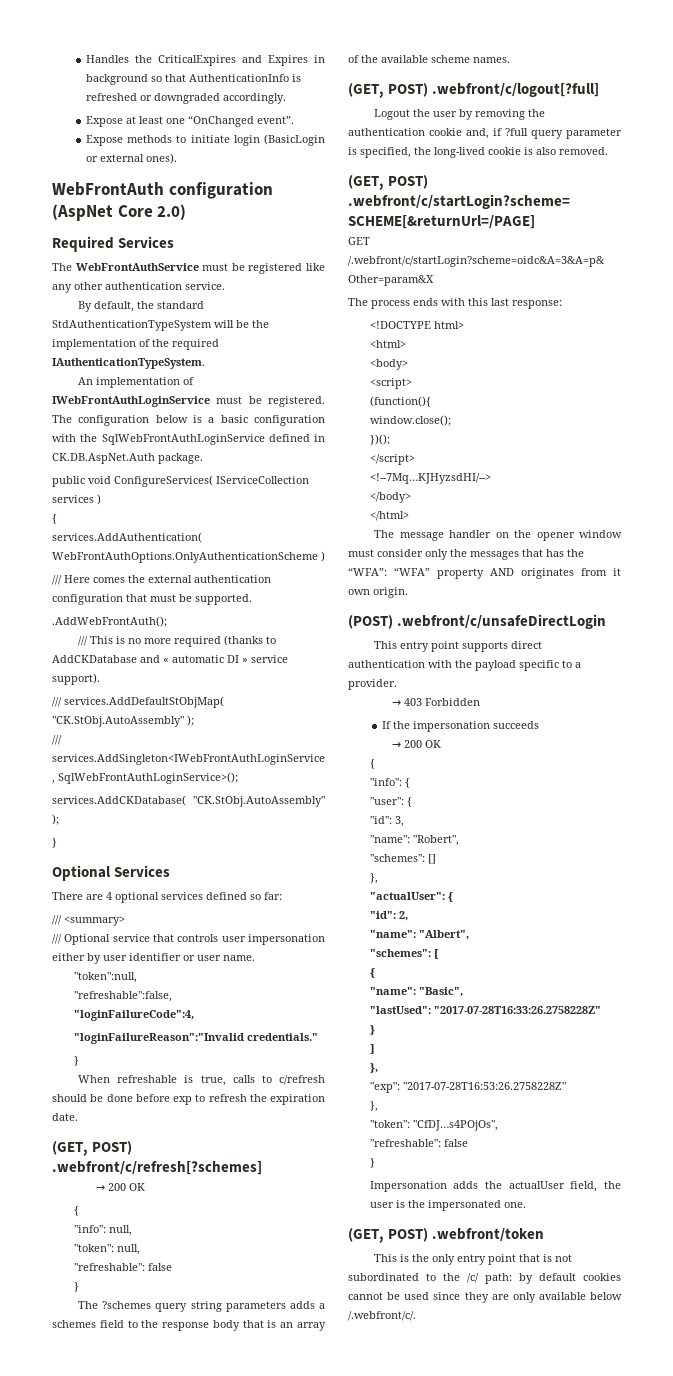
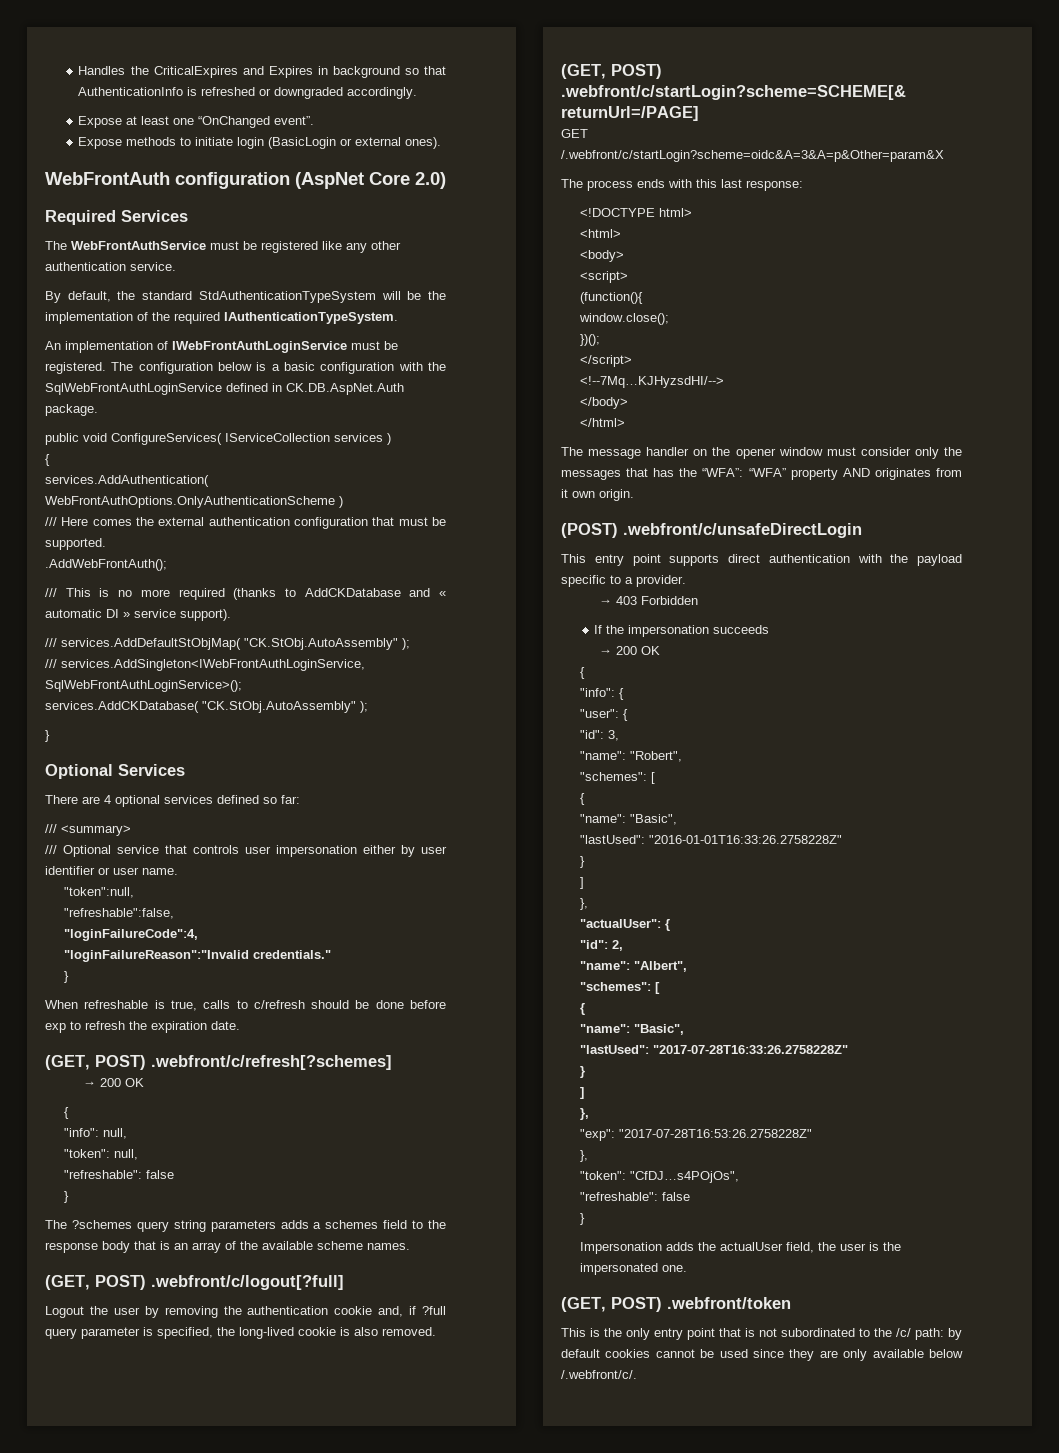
  "name": "Robert",
- "schemes": []
+ "schemes": [
+ {
+ "name": "Basic",
+ "lastUsed": "2016-01-01T16:33:26.2758228Z"
+ }
+ ]

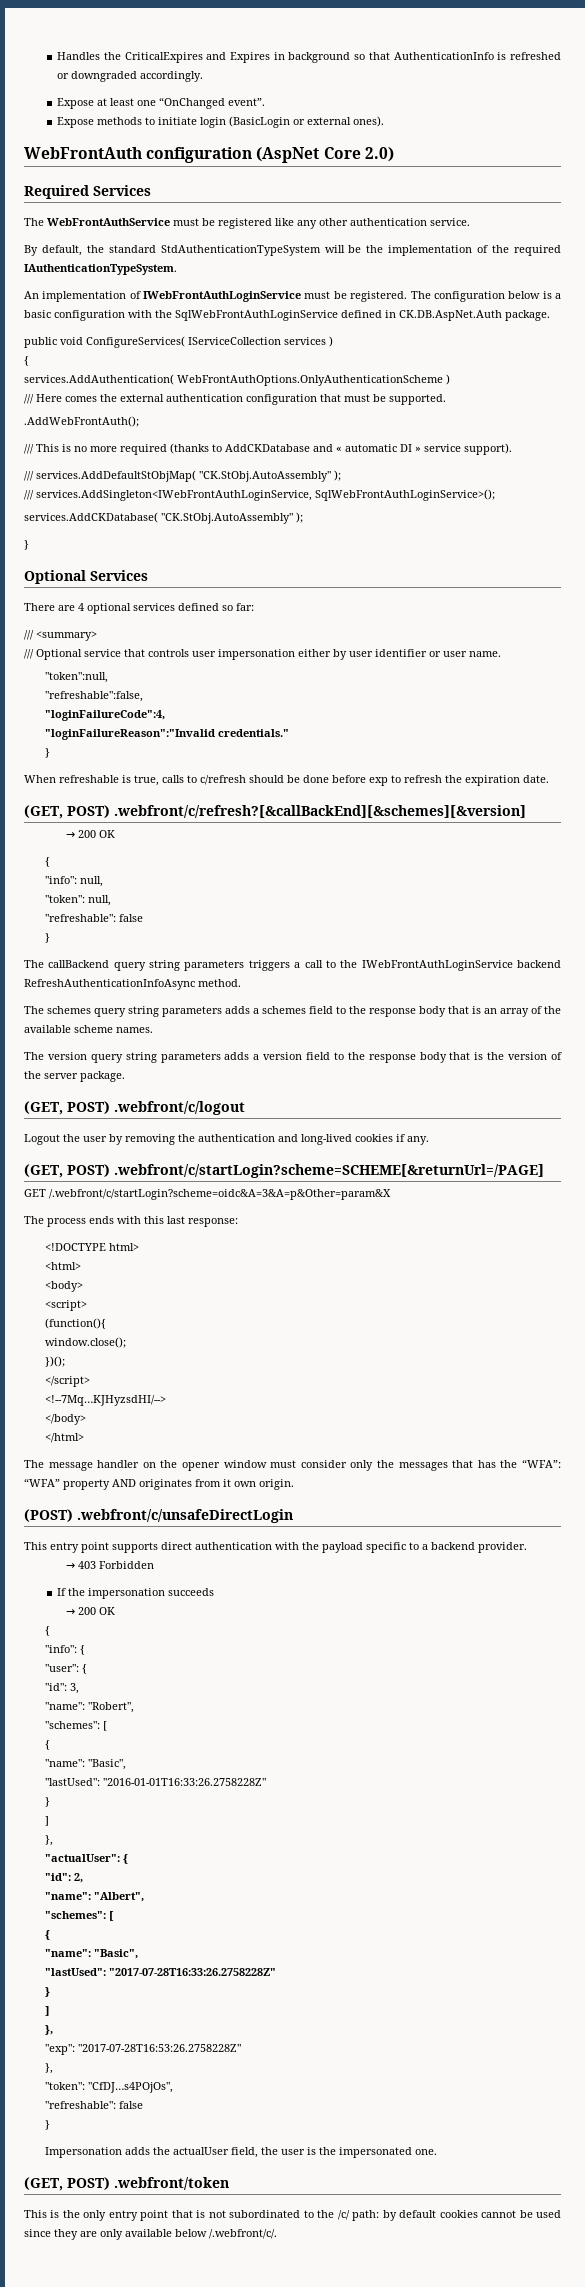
- (GET, POST) .webfront/c/refresh[?schemes]
+ (GET, POST) .webfront/c/refresh?[&callBackEnd][&schemes][&version]
- The ?schemes query string parameters adds a schemes field to the response body that is an array of the available scheme names.
+ The callBackend query string parameters triggers a call to the IWebFrontAuthLoginService backend RefreshAuthenticationInfoAsync method.
+ The schemes query string parameters adds a schemes field to the response body that is an array of the available scheme names.
- (GET, POST) .webfront/c/logout[?full]
+ The version query string parameters adds a version field to the response body that is the version of the server package.
+ (GET, POST) .webfront/c/logout
- Logout the user by removing the authentication cookie and, if ?full query parameter is specified, the long-lived cookie is also removed.
+ Logout the user by removing the authentication and long-lived cookies if any.
- This entry point supports direct authentication with the payload specific to a provider.
+ This entry point supports direct authentication with the payload specific to a backend provider.

